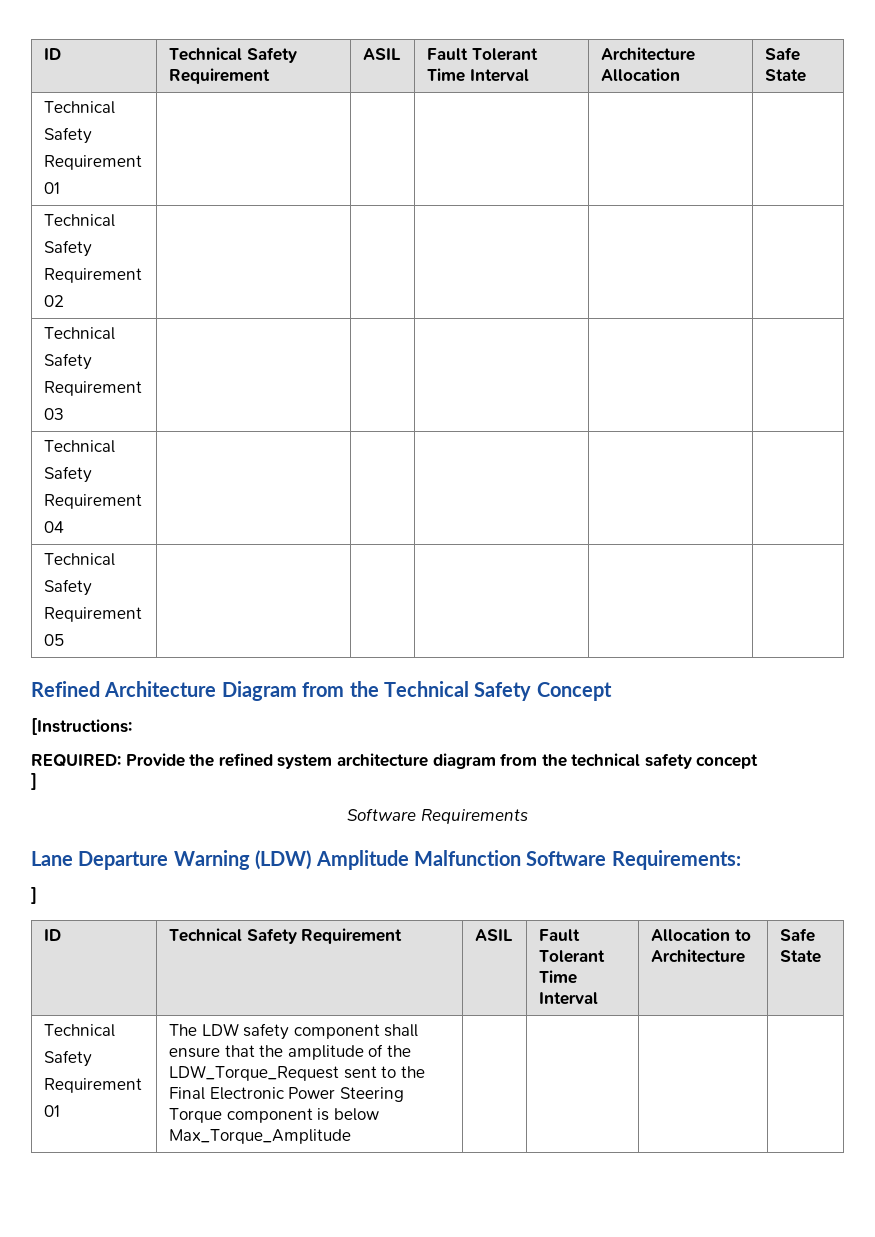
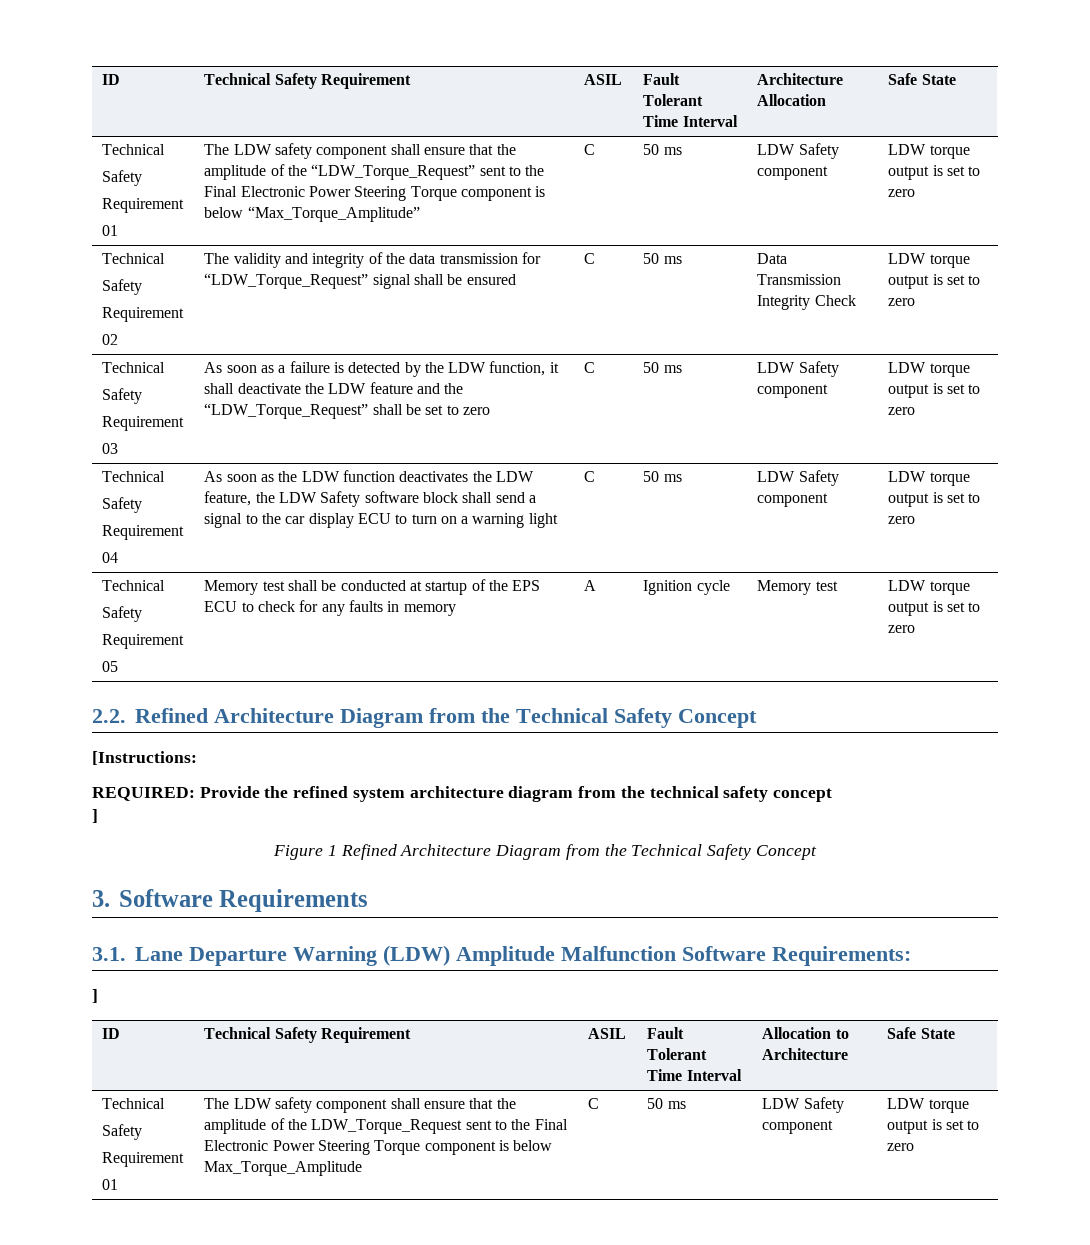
- 01 | | | | |
+ 01 | The LDW safety component shall ensure that the amplitude of the “LDW_Torque_Request” sent to the Final Electronic Power Steering Torque component is below “Max_Torque_Amplitude” | C | 50 ms | LDW Safety component | LDW torque output is set to zero
  Technical
  Safety
  Requirement
- 02 | | | | |
+ 02 | The validity and integrity of the data transmission for “LDW_Torque_Request” signal shall be ensured | C | 50 ms | Data Transmission Integrity Check | LDW torque output is set to zero
  Technical
  Safety
  Requirement
- 03 | | | | |
+ 03 | As soon as a failure is detected by the LDW function, it shall deactivate the LDW feature and the “LDW_Torque_Request” shall be set to zero | C | 50 ms | LDW Safety component | LDW torque output is set to zero
  Technical
  Safety
  Requirement
- 04 | | | | |
+ 04 | As soon as the LDW function deactivates the LDW feature, the LDW Safety software block shall send a signal to the car display ECU to turn on a warning light | C | 50 ms | LDW Safety component | LDW torque output is set to zero
  Technical
  Safety
  Requirement
- 05 | | | | |
- Refined Architecture Diagram from the Technical Safety Concept
+ 05 | Memory test shall be conducted at startup of the EPS ECU to check for any faults in memory | A | Ignition cycle | Memory test | LDW torque output is set to zero
+ 2.2. Refined Architecture Diagram from the Technical Safety Concept
- Software Requirements
+ Figure 1 Refined Architecture Diagram from the Technical Safety Concept
+ 3. Software Requirements
- Lane Departure Warning (LDW) Amplitude Malfunction Software Requirements:
+ 3.1. Lane Departure Warning (LDW) Amplitude Malfunction Software Requirements:
- The LDW safety component shall ensure that the amplitude of the LDW_Torque_Request sent to the Final Electronic Power Steering Torque component is below Max_Torque_Amplitude
+ The LDW safety component shall ensure that the amplitude of the LDW_Torque_Request sent to the Final Electronic Power Steering Torque component is below Max_Torque_Amplitude | C | 50 ms | LDW Safety component | LDW torque output is set to zero

